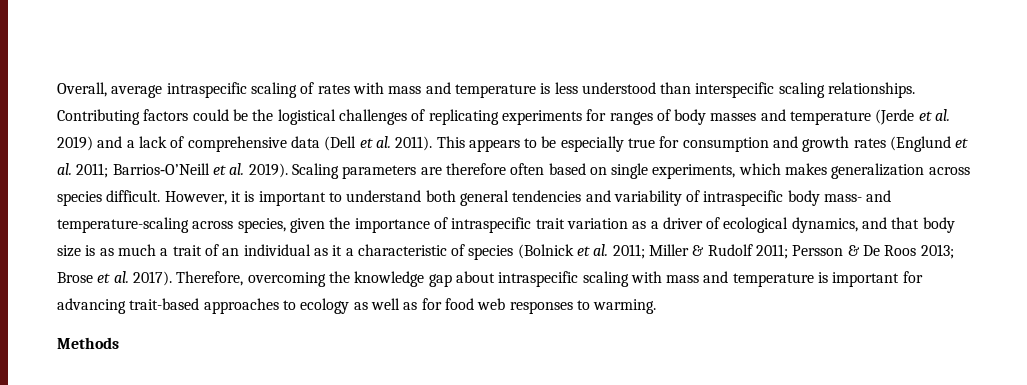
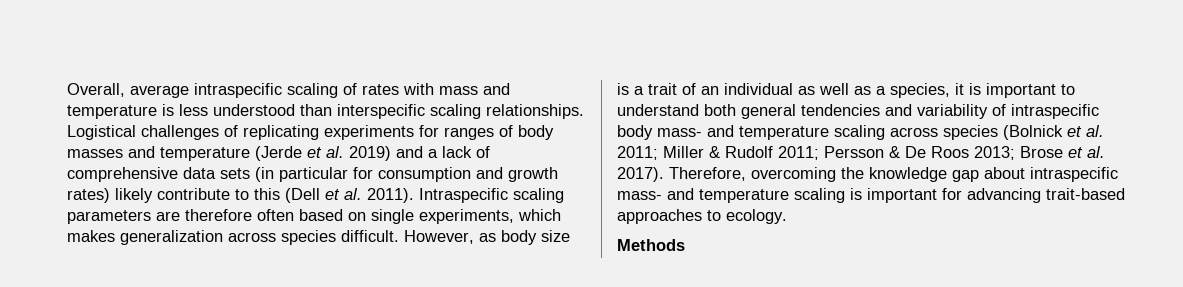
- Contributing factors could be the logistical challenges of replicating experiments for ranges of body masses and temperature (Jerde et al. 2019) and a lack of comprehensive data (Dell et al. 2011). This appears to be especially true for consumption and growth rates (Englund et al. 2011; Barrios‐O’Neill et al. 2019). Scaling parameters are therefore often based on single experiments, which makes generalization across species difficult.
+ Logistical challenges of replicating experiments for ranges of body masses and temperature (Jerde et al. 2019) and a lack of comprehensive data sets (in particular for consumption and growth rates) likely contribute to this (Dell et al. 2011). Intraspecific scaling parameters are therefore often based on single experiments, which makes generalization across species difficult.
- However, it is important to understand both general tendencies and variability of intraspecific body mass- and temperature-scaling across species, given the importance of intraspecific trait variation as a driver of ecological dynamics, and that body size is as much a trait of an individual as it a characteristic of species (Bolnick et al. 2011; Miller & Rudolf 2011; Persson & De Roos 2013; Brose et al. 2017).
+ However, as body size is a trait of an individual as well as a species, it is important to understand both general tendencies and variability of intraspecific body mass- and temperature scaling across species (Bolnick et al. 2011; Miller & Rudolf 2011; Persson & De Roos 2013; Brose et al. 2017).
- Therefore, overcoming the knowledge gap about intraspecific scaling with mass and temperature is important for advancing trait-based approaches to ecology as well as for food web responses to warming.
+ Therefore, overcoming the knowledge gap about intraspecific mass- and temperature scaling is important for advancing trait-based approaches to ecology.

